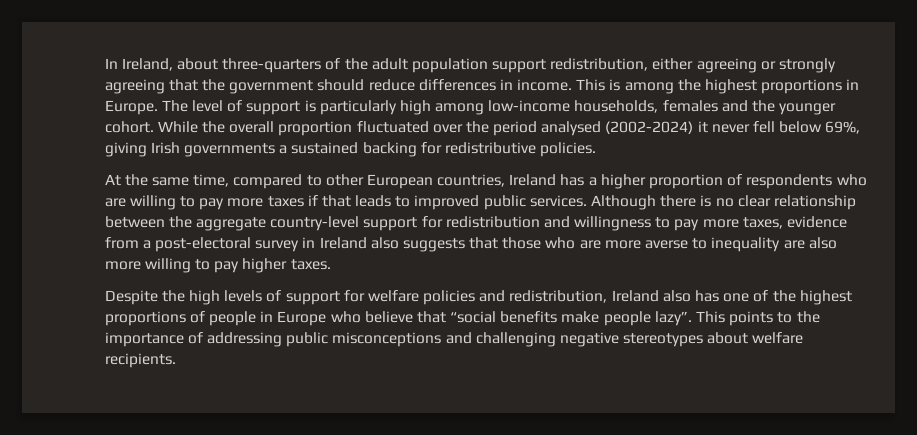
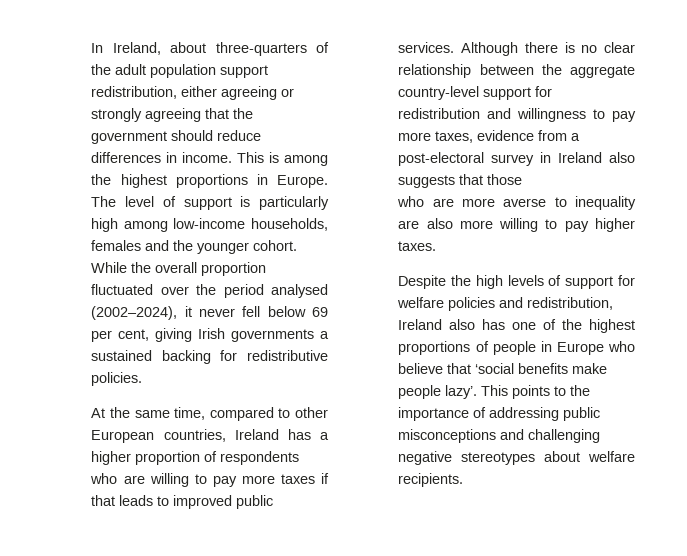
- While the overall proportion fluctuated over the period analysed (2002-2024) it never fell below 69%, giving Irish governments a sustained backing for redistributive policies.
+ While the overall proportion fluctuated over the period analysed (2002–2024), it never fell below 69 per cent, giving Irish governments a sustained backing for redistributive policies.
- Although there is no clear relationship between the aggregate country-level support for redistribution and willingness to pay more taxes, evidence from a post-electoral survey in Ireland also suggests that those who are more averse to inequality are also more willing to pay higher taxes.
+ Although there is no clear relationship between the aggregate country-level support for redistribution and willingness to pay more taxes, evidence from a post-electoral survey in Ireland also suggests that those
+ who are more averse to inequality are also more willing to pay higher taxes.
- Despite the high levels of support for welfare policies and redistribution, Ireland also has one of the highest proportions of people in Europe who believe that “social benefits make people lazy”.
+ Despite the high levels of support for welfare policies and redistribution, Ireland also has one of the highest proportions of people in Europe who believe that ‘social benefits make people lazy’.

